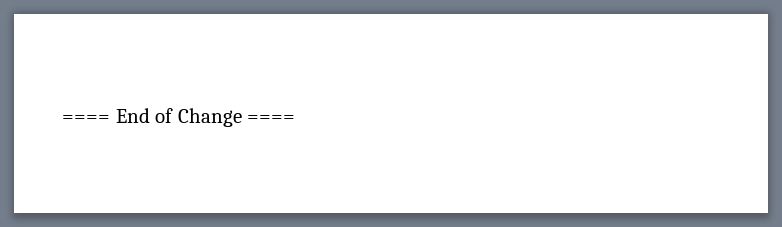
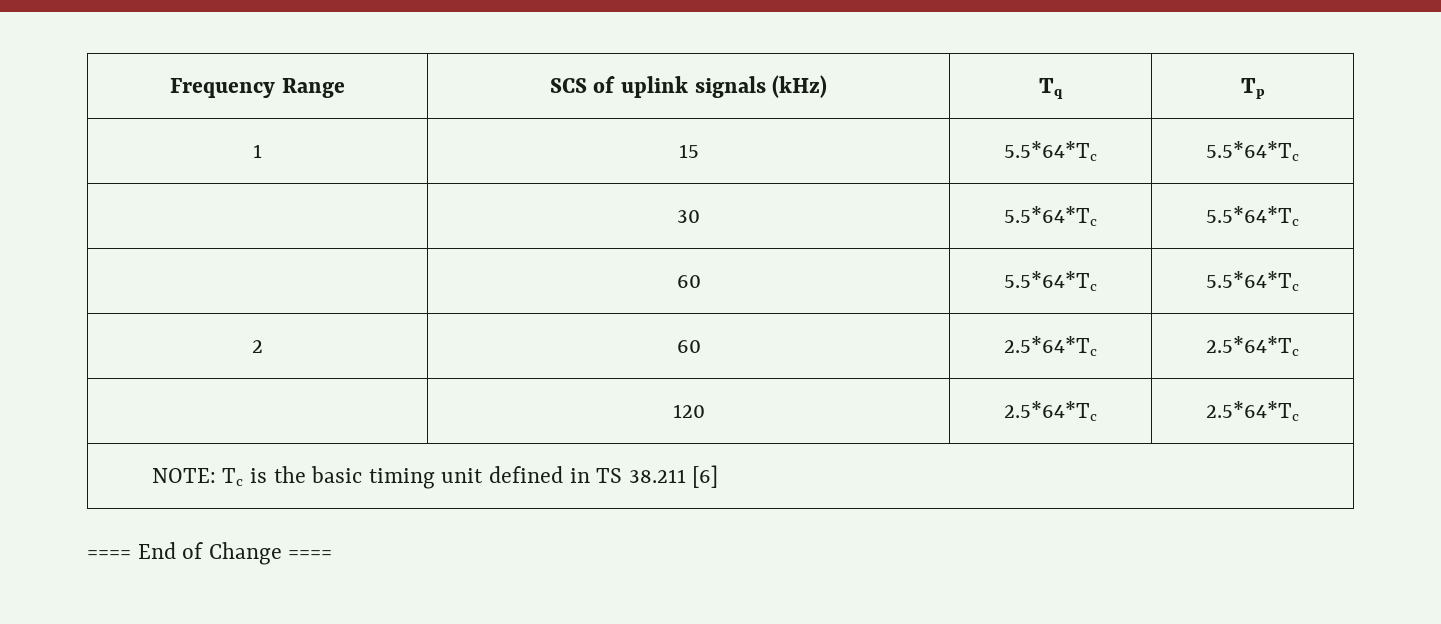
+ Frequency Range | SCS of uplink signals (kHz) | Tq | Tp
+ 1 | 15 | 5.5*64*Tc | 5.5*64*Tc
+ | 30 | 5.5*64*Tc | 5.5*64*Tc
+ | 60 | 5.5*64*Tc | 5.5*64*Tc
+ 2 | 60 | 2.5*64*Tc | 2.5*64*Tc
+ | 120 | 2.5*64*Tc | 2.5*64*Tc
+ NOTE: Tc is the basic timing unit defined in TS 38.211 [6]

